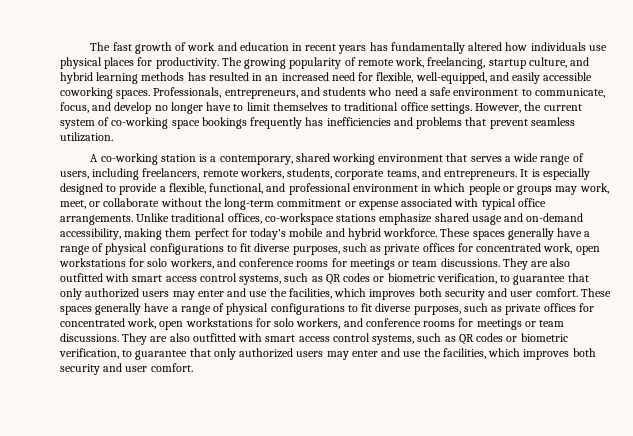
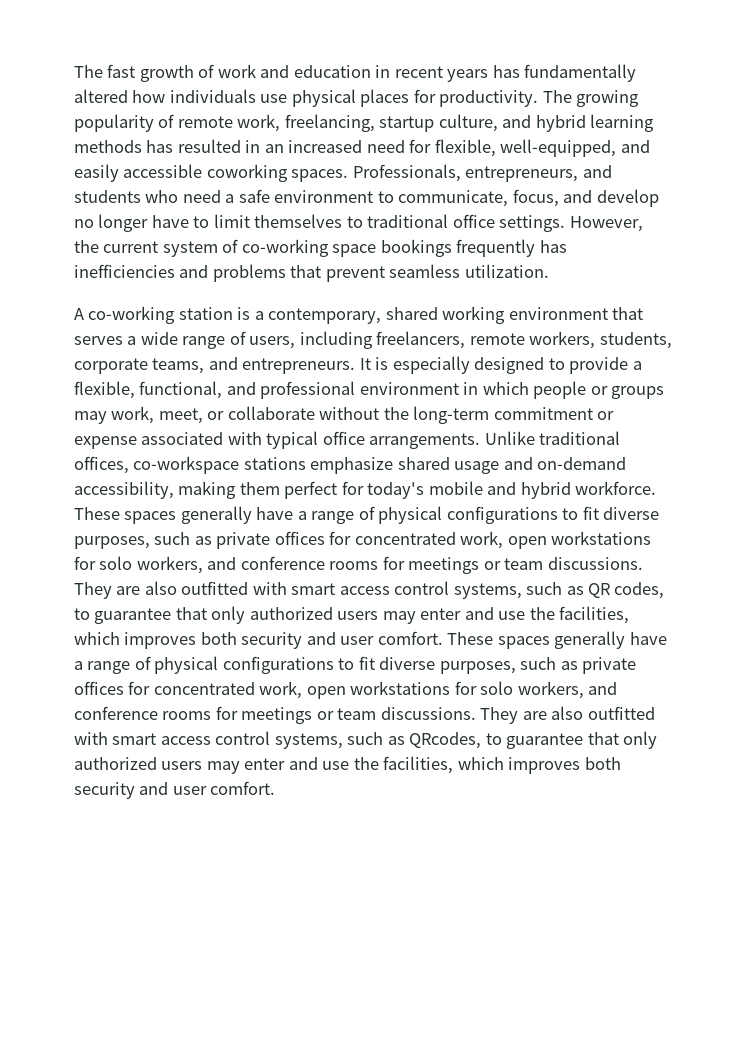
- Unlike traditional offices, co-workspace stations emphasize shared usage and on-demand accessibility, making them perfect for today's mobile and hybrid workforce. These spaces generally have a range of physical configurations to fit diverse purposes, such as private offices for concentrated work, open workstations for solo workers, and conference rooms for meetings or team discussions. They are also outfitted with smart access control systems, such as QR codes or biometric verification, to guarantee that only authorized users may enter and use the facilities, which improves both security and user comfort. These spaces generally have a range of physical configurations to fit diverse purposes, such as private offices for concentrated work, open workstations for solo workers, and conference rooms for meetings or team discussions. They are also outfitted with smart access control systems, such as QR codes or biometric verification, to guarantee that only authorized users may enter and use the facilities, which improves both security and user comfort.
+ Unlike traditional offices, co-workspace stations emphasize shared usage and on-demand accessibility, making them perfect for today's mobile and hybrid workforce. These spaces generally have a range of physical configurations to fit diverse purposes, such as private offices for concentrated work, open workstations for solo workers, and conference rooms for meetings or team discussions. They are also outfitted with smart access control systems, such as QR codes, to guarantee that only authorized users may enter and use the facilities, which improves both security and user comfort. These spaces generally have a range of physical configurations to fit diverse purposes, such as private offices for concentrated work, open workstations for solo workers, and conference rooms for meetings or team discussions. They are also outfitted with smart access control systems, such as QRcodes, to guarantee that only authorized users may enter and use the facilities, which improves both security and user comfort.

